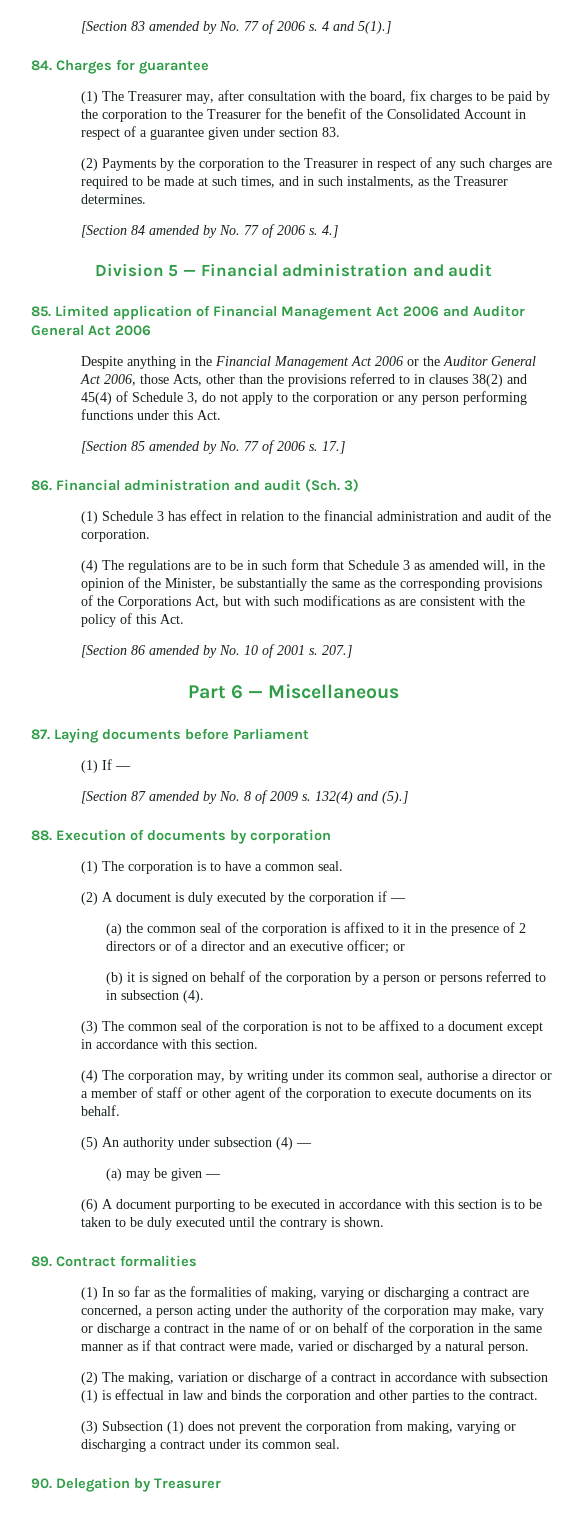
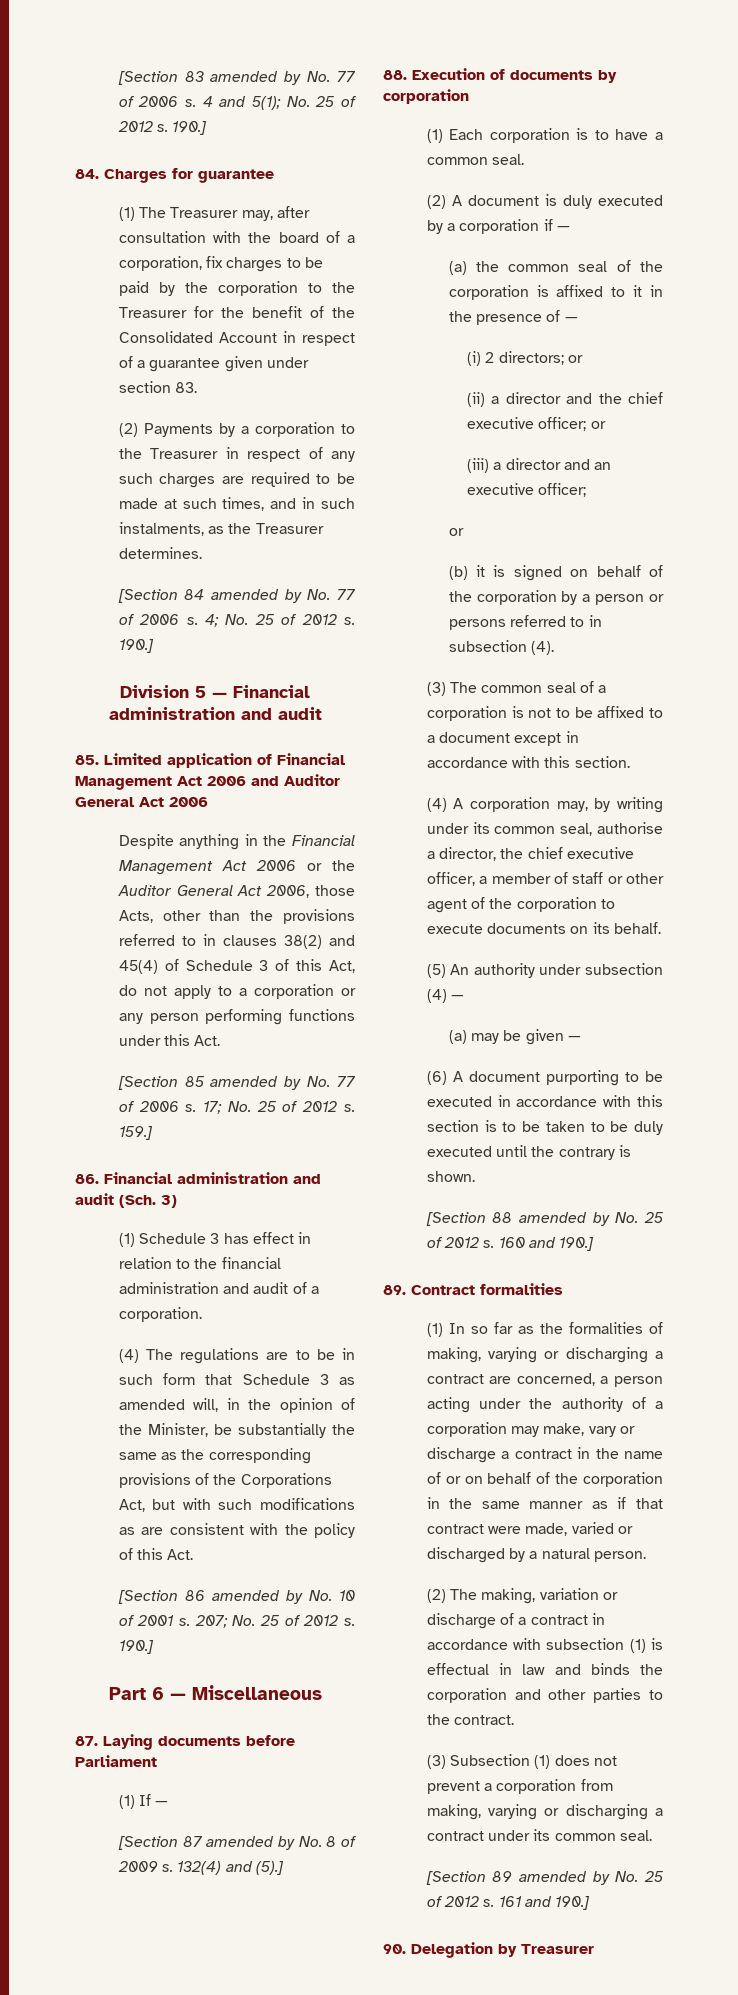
- 4 and 5(1).]
+ 4 and 5(1); No. 25 of 2012 s. 190.]
- (1) The Treasurer may, after consultation with the board, fix charges to be paid by the corporation to the Treasurer for the benefit of the Consolidated Account in respect of a guarantee given under section 83.
+ (1) The Treasurer may, after consultation with the board of a corporation, fix charges to be paid by the corporation to the Treasurer for the benefit of the Consolidated Account in respect of a guarantee given under section 83.
- (2) Payments by the corporation to the Treasurer in respect of any such charges are required to be made at such times, and in such instalments, as the Treasurer determines.
+ (2) Payments by a corporation to the Treasurer in respect of any such charges are required to be made at such times, and in such instalments, as the Treasurer determines.
- 4.]
+ 4; No. 25 of 2012 s. 190.]
- Despite anything in the Financial Management Act 2006 or the Auditor General Act 2006, those Acts, other than the provisions referred to in clauses 38(2) and 45(4) of Schedule 3, do not apply to the corporation or any person performing functions under this Act.
+ Despite anything in the Financial Management Act 2006 or the Auditor General Act 2006, those Acts, other than the provisions referred to in clauses 38(2) and 45(4) of Schedule 3 of this Act, do not apply to a corporation or any person performing functions under this Act.
- 17.]
+ 17; No. 25 of 2012 s. 159.]
- (1) Schedule 3 has effect in relation to the financial administration and audit of the corporation.
+ (1) Schedule 3 has effect in relation to the financial administration and audit of a corporation.
- 207.]
+ 207; No. 25 of 2012 s. 190.]
- (1) The corporation is to have a common seal.
+ (1) Each corporation is to have a common seal.
- (2) A document is duly executed by the corporation if —
+ (2) A document is duly executed by a corporation if —
- (a) the common seal of the corporation is affixed to it in the presence of 2 directors or of a director and an executive officer; or
+ (a) the common seal of the corporation is affixed to it in the presence of —
+ (i) 2 directors; or
+ (ii) a director and the chief executive officer; or
+ (iii) a director and an executive officer;
+ or
- (3) The common seal of the corporation is not to be affixed to a document except in accordance with this section.
+ (3) The common seal of a corporation is not to be affixed to a document except in accordance with this section.
- (4) The corporation may, by writing under its common seal, authorise a director or a member of staff or other agent of the corporation to execute documents on its behalf.
+ (4) A corporation may, by writing under its common seal, authorise a director, the chief executive officer, a member of staff or other agent of the corporation to execute documents on its behalf.
+ [Section 88 amended by No. 25 of 2012 s. 160 and 190.]
- (1) In so far as the formalities of making, varying or discharging a contract are concerned, a person acting under the authority of the corporation may make, vary or discharge a contract in the name of or on behalf of the corporation in the same manner as if that contract were made, varied or discharged by a natural person.
+ (1) In so far as the formalities of making, varying or discharging a contract are concerned, a person acting under the authority of a corporation may make, vary or discharge a contract in the name of or on behalf of the corporation in the same manner as if that contract were made, varied or discharged by a natural person.
- (3) Subsection (1) does not prevent the corporation from making, varying or discharging a contract under its common seal.
+ (3) Subsection (1) does not prevent a corporation from making, varying or discharging a contract under its common seal.
+ [Section 89 amended by No. 25 of 2012 s. 161 and 190.]

